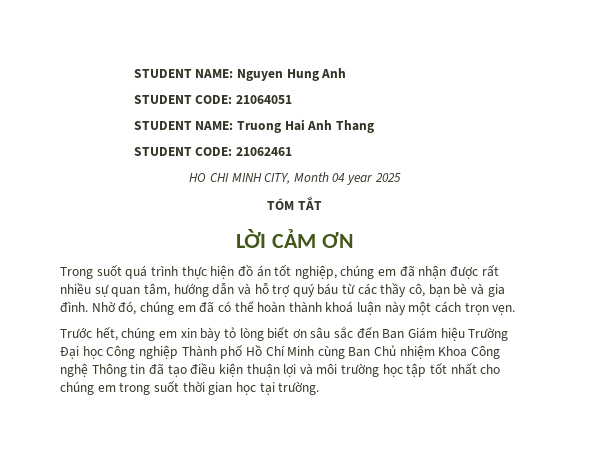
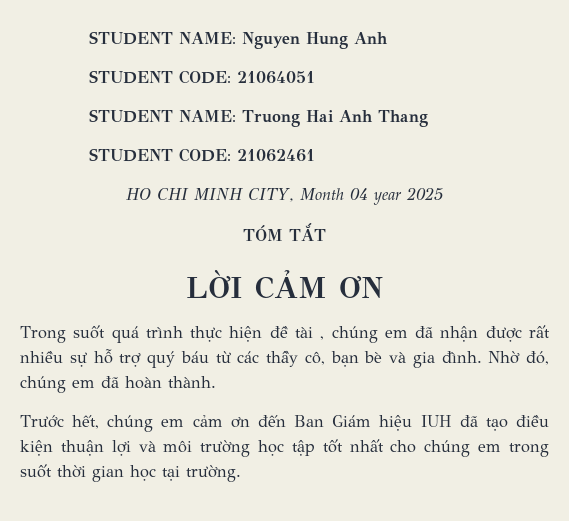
- Trong suốt quá trình thực hiện đồ án tốt nghiệp, chúng em đã nhận được rất nhiều sự quan tâm, hướng dẫn và hỗ trợ quý báu từ các thầy cô, bạn bè và gia đình.
+ Trong suốt quá trình thực hiện đề tài , chúng em đã nhận được rất nhiều sự hỗ trợ quý báu từ các thầy cô, bạn bè và gia đình.
- Nhờ đó, chúng em đã có thể hoàn thành khoá luận này một cách trọn vẹn.
- Trước hết, chúng em xin bày tỏ lòng biết ơn sâu sắc đến Ban Giám hiệu Trường Đại học Công nghiệp Thành phố Hồ Chí Minh cùng Ban Chủ nhiệm Khoa Công nghệ Thông tin đã tạo điều kiện thuận lợi và môi trường học tập tốt nhất cho chúng em trong suốt thời gian học tại trường.
+ Nhờ đó, chúng em đã hoàn thành.
+ Trước hết, chúng em cảm ơn đến Ban Giám hiệu IUH đã tạo điều kiện thuận lợi và môi trường học tập tốt nhất cho chúng em trong suốt thời gian học tại trường.

